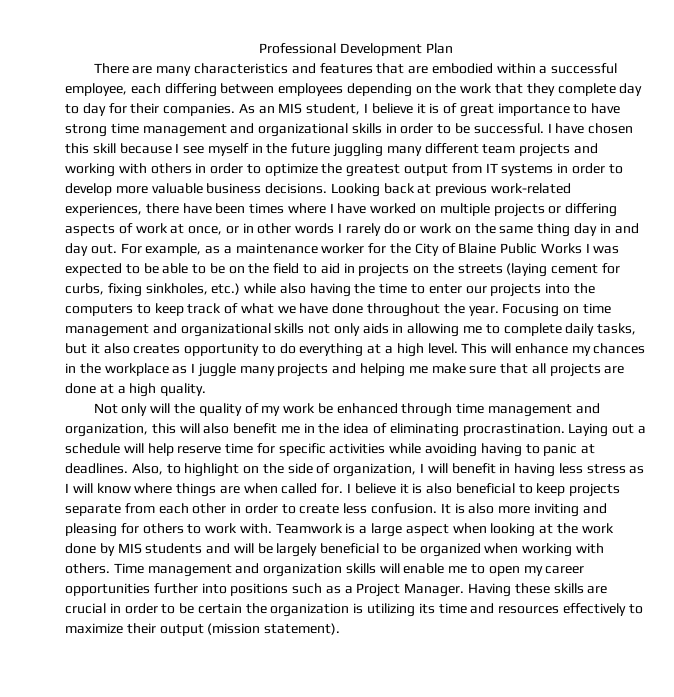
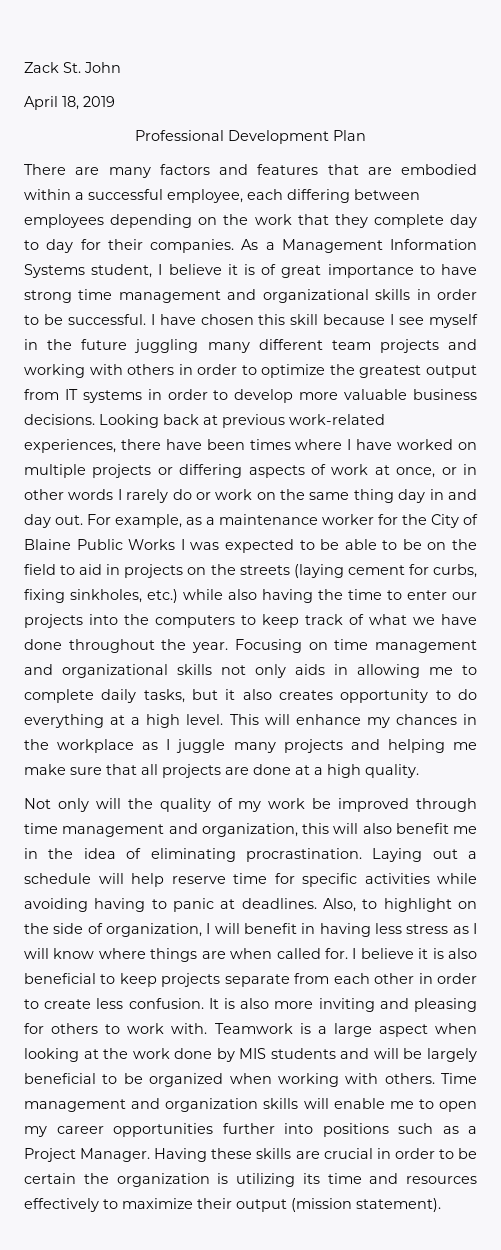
+ Zack St. John
+ April 18, 2019
- There are many characteristics and features that are embodied within a successful employee, each differing between employees depending on the work that they complete day to day for their companies.
+ There are many factors and features that are embodied within a successful employee, each differing between employees depending on the work that they complete day to day for their companies.
- As an MIS student, I believe it is of great importance to have strong time management and organizational skills in order to be successful.
+ As a Management Information Systems student, I believe it is of great importance to have strong time management and organizational skills in order to be successful.
- Not only will the quality of my work be enhanced through time management and organization, this will also benefit me in the idea of eliminating procrastination.
+ Not only will the quality of my work be improved through time management and organization, this will also benefit me in the idea of eliminating procrastination.

